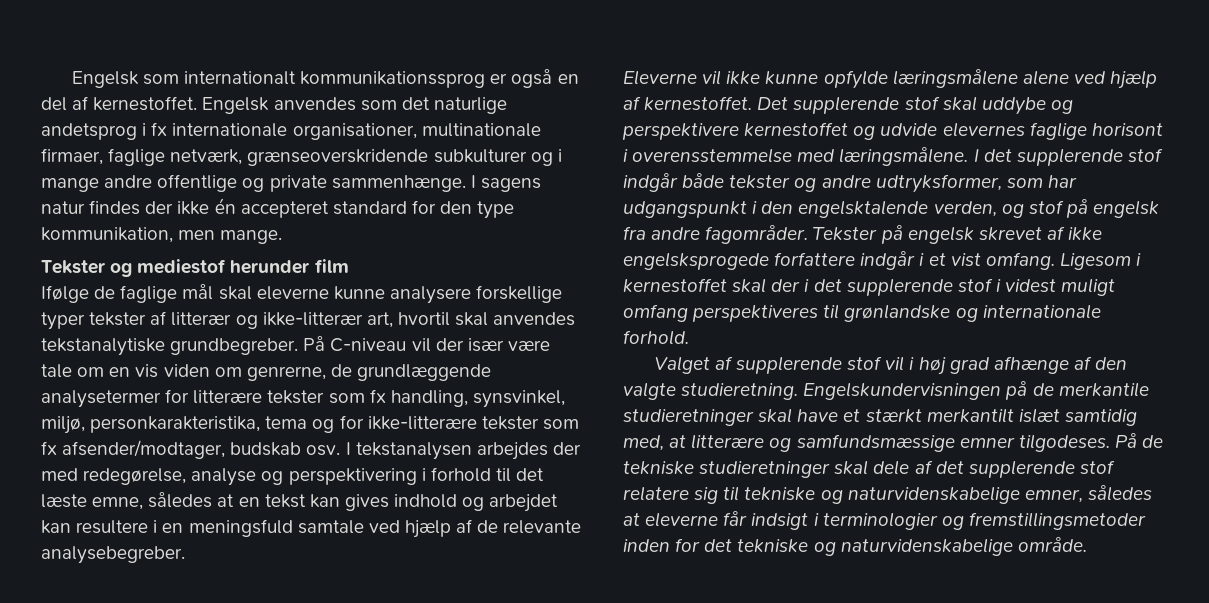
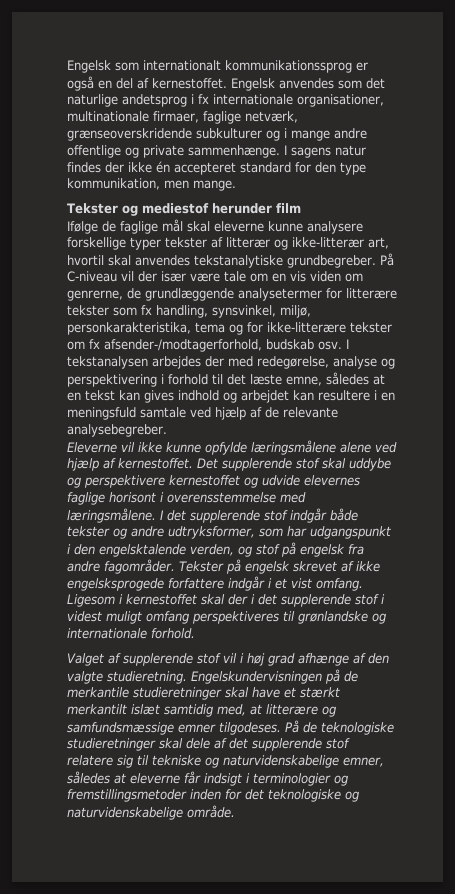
- På C-niveau vil der især være tale om en vis viden om genrerne, de grundlæggende analysetermer for litterære tekster som fx handling, synsvinkel, miljø, personkarakteristika, tema og for ikke-litterære tekster som fx afsender/modtager, budskab osv.
+ På C-niveau vil der især være tale om en vis viden om genrerne, de grundlæggende analysetermer for litterære tekster som fx handling, synsvinkel, miljø, personkarakteristika, tema og for ikke-litterære tekster om fx afsender-/modtagerforhold, budskab osv.
- På de tekniske studieretninger skal dele af det supplerende stof relatere sig til tekniske og naturvidenskabelige emner, således at eleverne får indsigt i terminologier og fremstillingsmetoder inden for det tekniske og naturvidenskabelige område.
+ På de teknologiske studieretninger skal dele af det supplerende stof relatere sig til tekniske og naturvidenskabelige emner, således at eleverne får indsigt i terminologier og fremstillingsmetoder inden for det teknologiske og naturvidenskabelige område.

